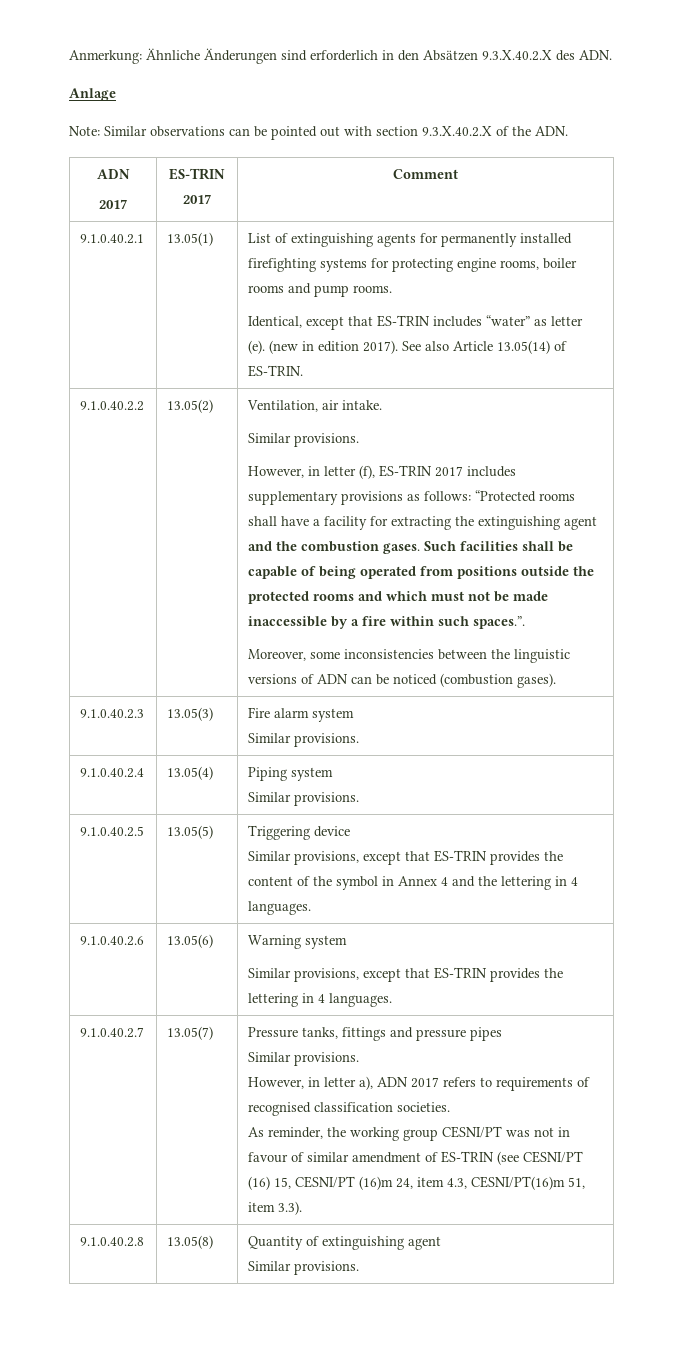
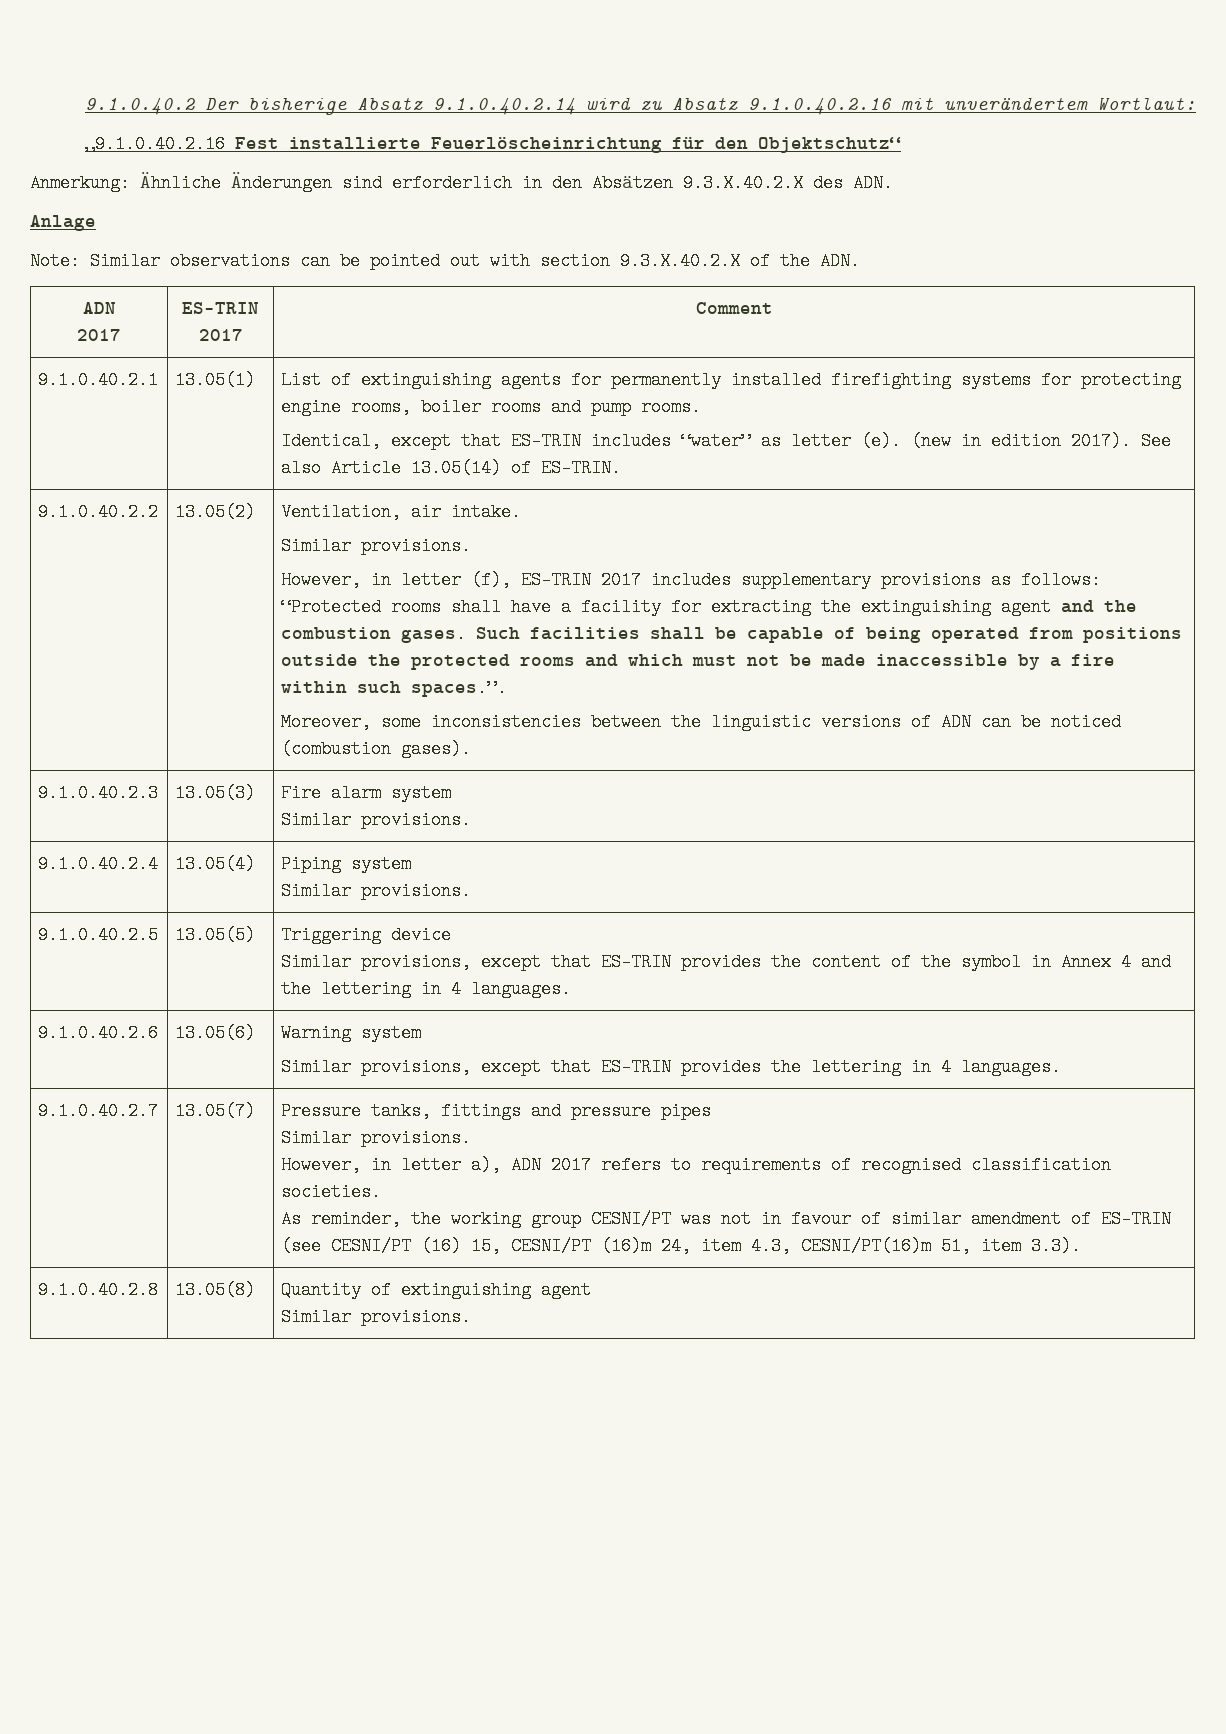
+ 9.1.0.40.2 Der bisherige Absatz 9.1.0.40.2.14 wird zu Absatz 9.1.0.40.2.16 mit unverändertem Wortlaut:
+ „9.1.0.40.2.16 Fest installierte Feuerlöscheinrichtung für den Objektschutz“

